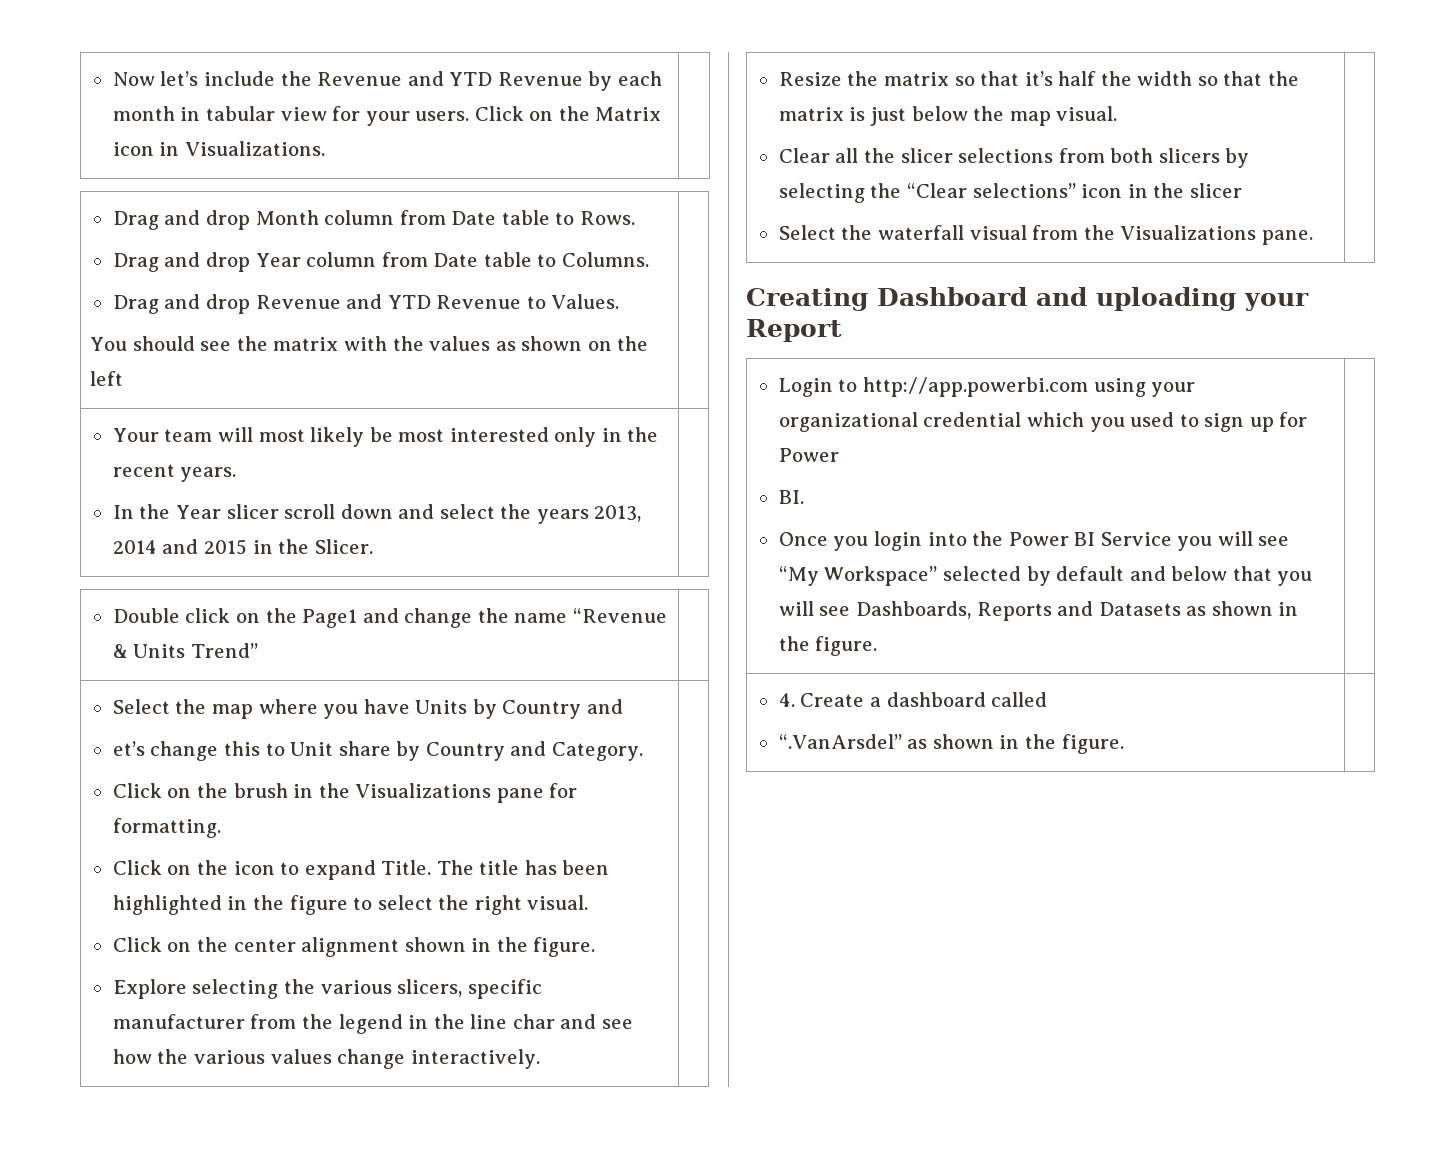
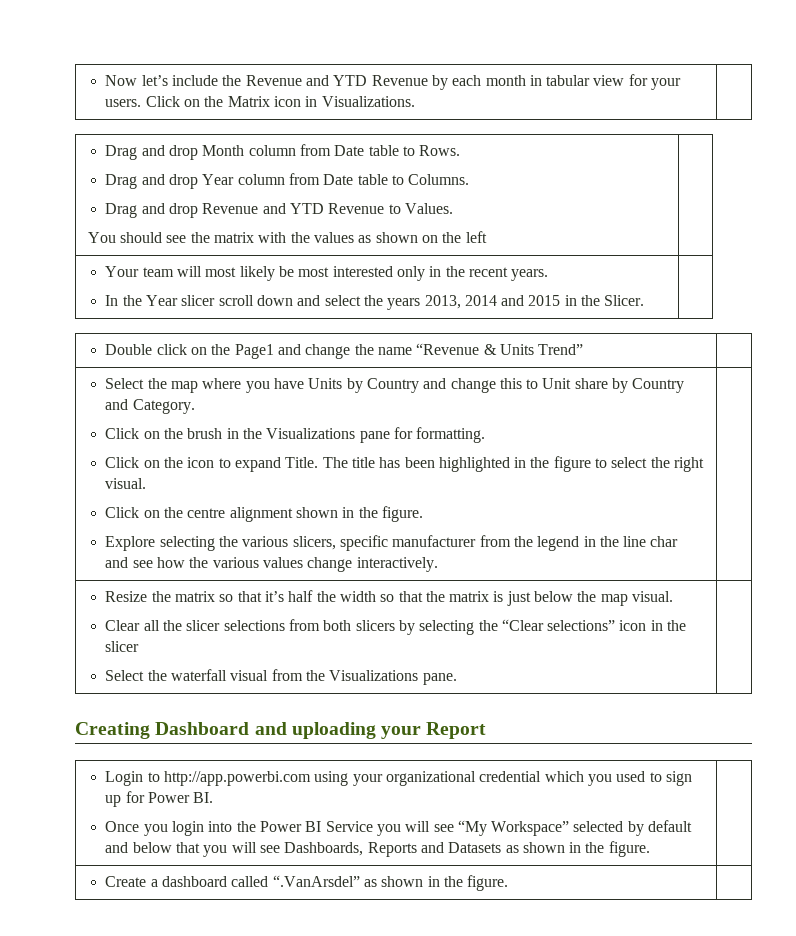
- Select the map where you have Units by Country and
- et’s change this to Unit share by Country and Category.
+ Select the map where you have Units by Country and change this to Unit share by Country and Category.
- Click on the center alignment shown in the figure.
+ Click on the centre alignment shown in the figure.
- Login to http://app.powerbi.com using your organizational credential which you used to sign up for Power
- BI.
+ Login to http://app.powerbi.com using your organizational credential which you used to sign up for Power BI.
- 4. Create a dashboard called
- “.VanArsdel” as shown in the figure. |
+ Create a dashboard called “.VanArsdel” as shown in the figure. |

